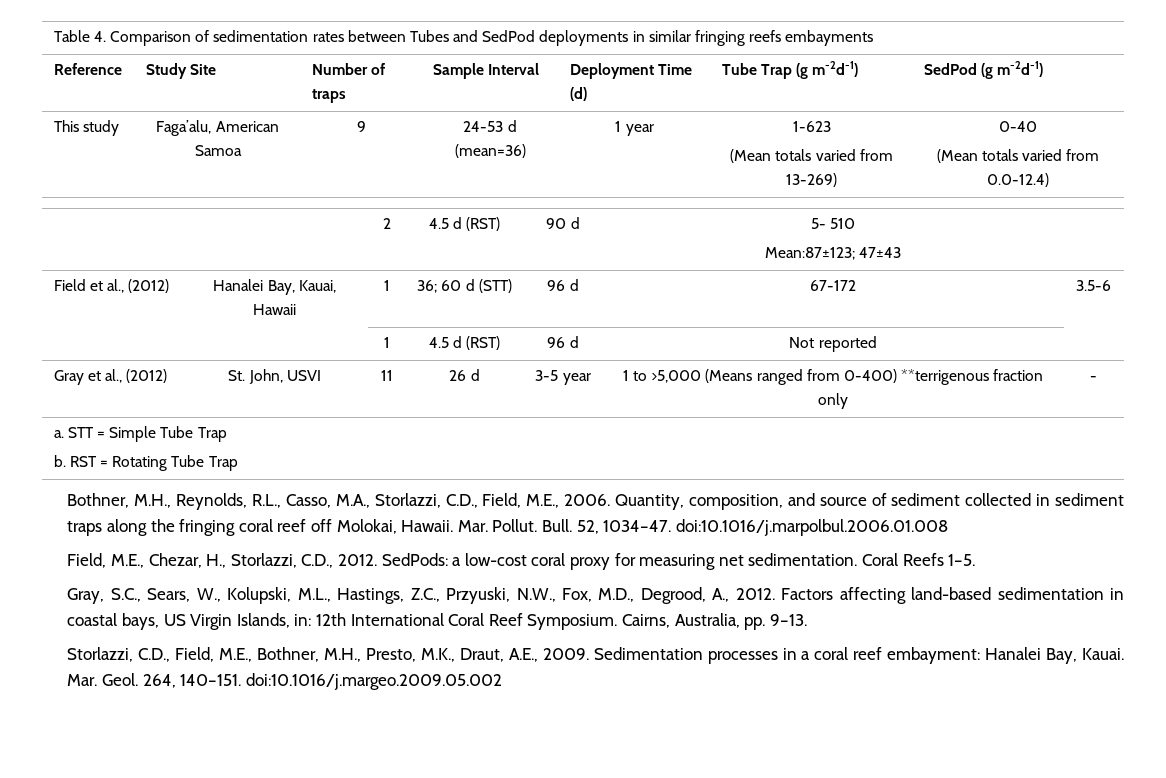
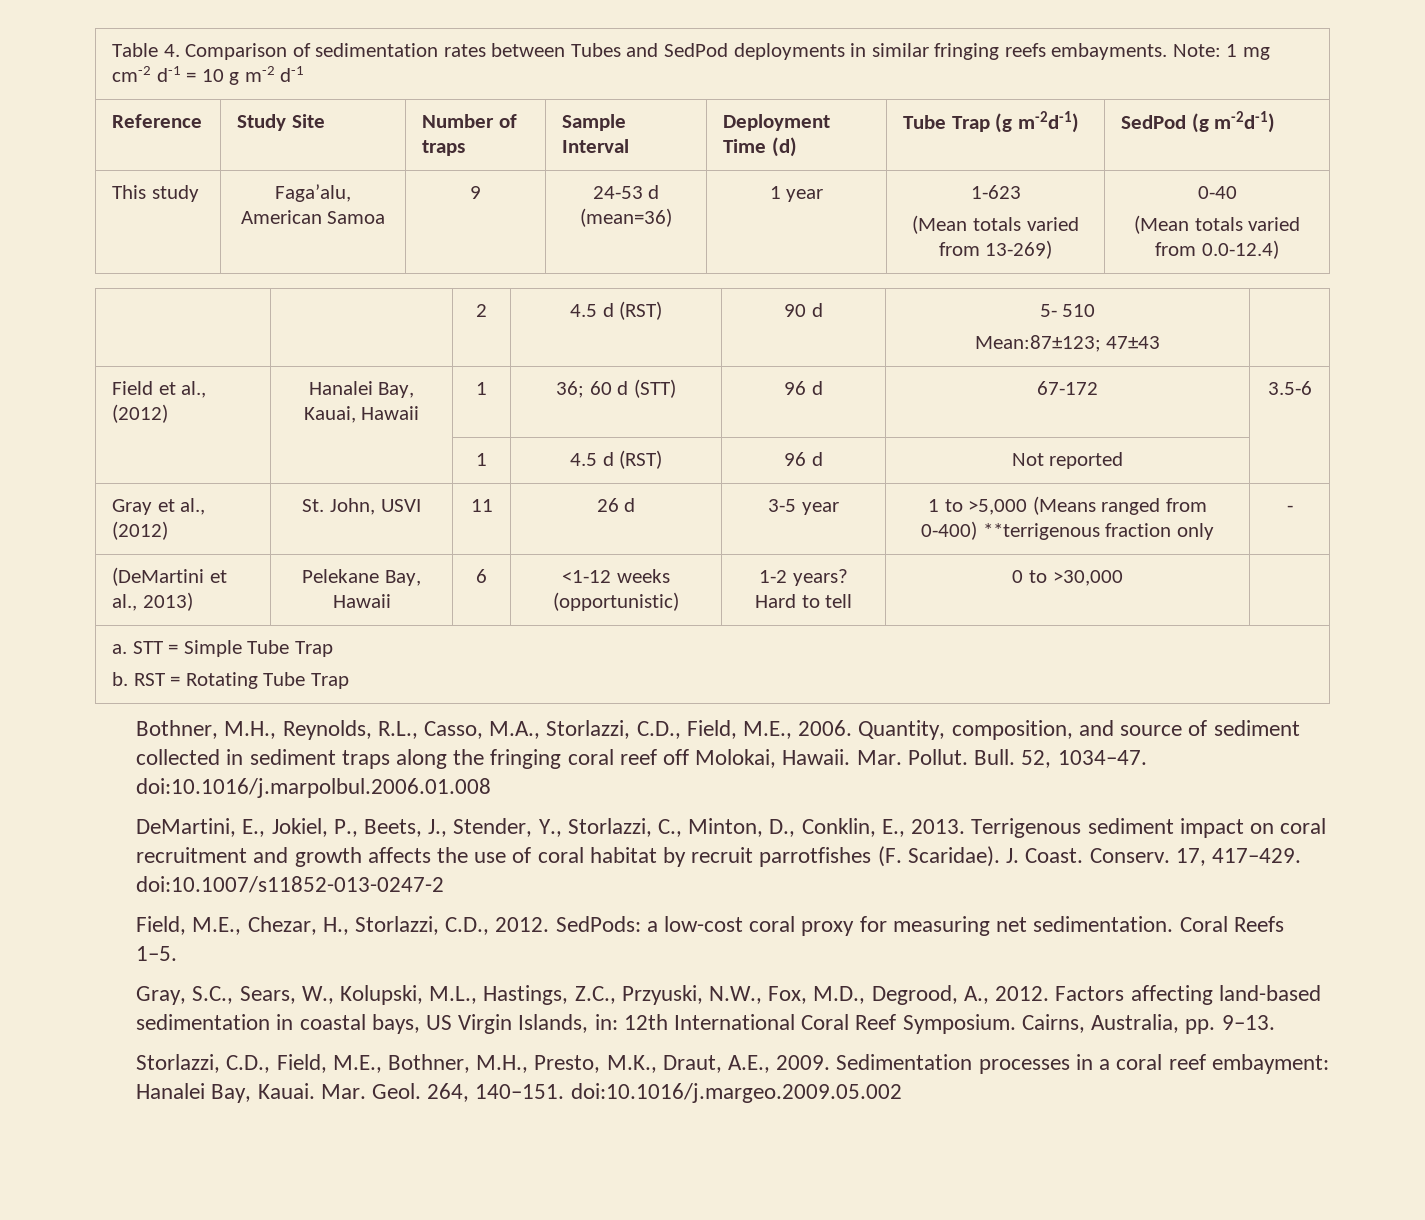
- Table 4. Comparison of sedimentation rates between Tubes and SedPod deployments in similar fringing reefs embayments
+ Table 4. Comparison of sedimentation rates between Tubes and SedPod deployments in similar fringing reefs embayments. Note: 1 mg cm-2 d-1 = 10 g m-2 d-1
+ (DeMartini et al., 2013) | Pelekane Bay, Hawaii | 6 | <1-12 weeks (opportunistic) | 1-2 years? Hard to tell | 0 to >30,000 |
+ DeMartini, E., Jokiel, P., Beets, J., Stender, Y., Storlazzi, C., Minton, D., Conklin, E., 2013. Terrigenous sediment impact on coral recruitment and growth affects the use of coral habitat by recruit parrotfishes (F. Scaridae). J. Coast. Conserv. 17, 417–429. doi:10.1007/s11852-013-0247-2

